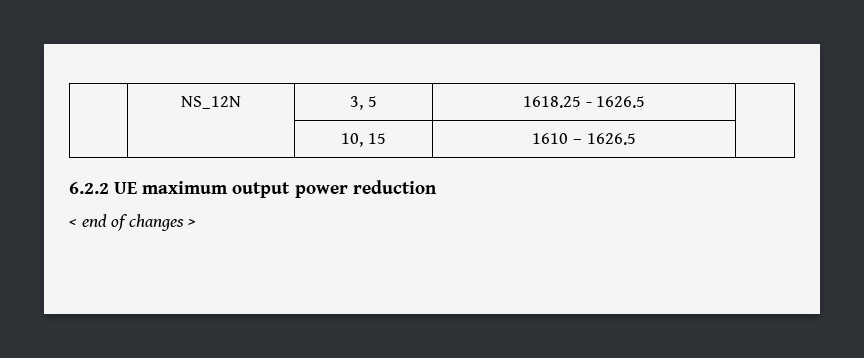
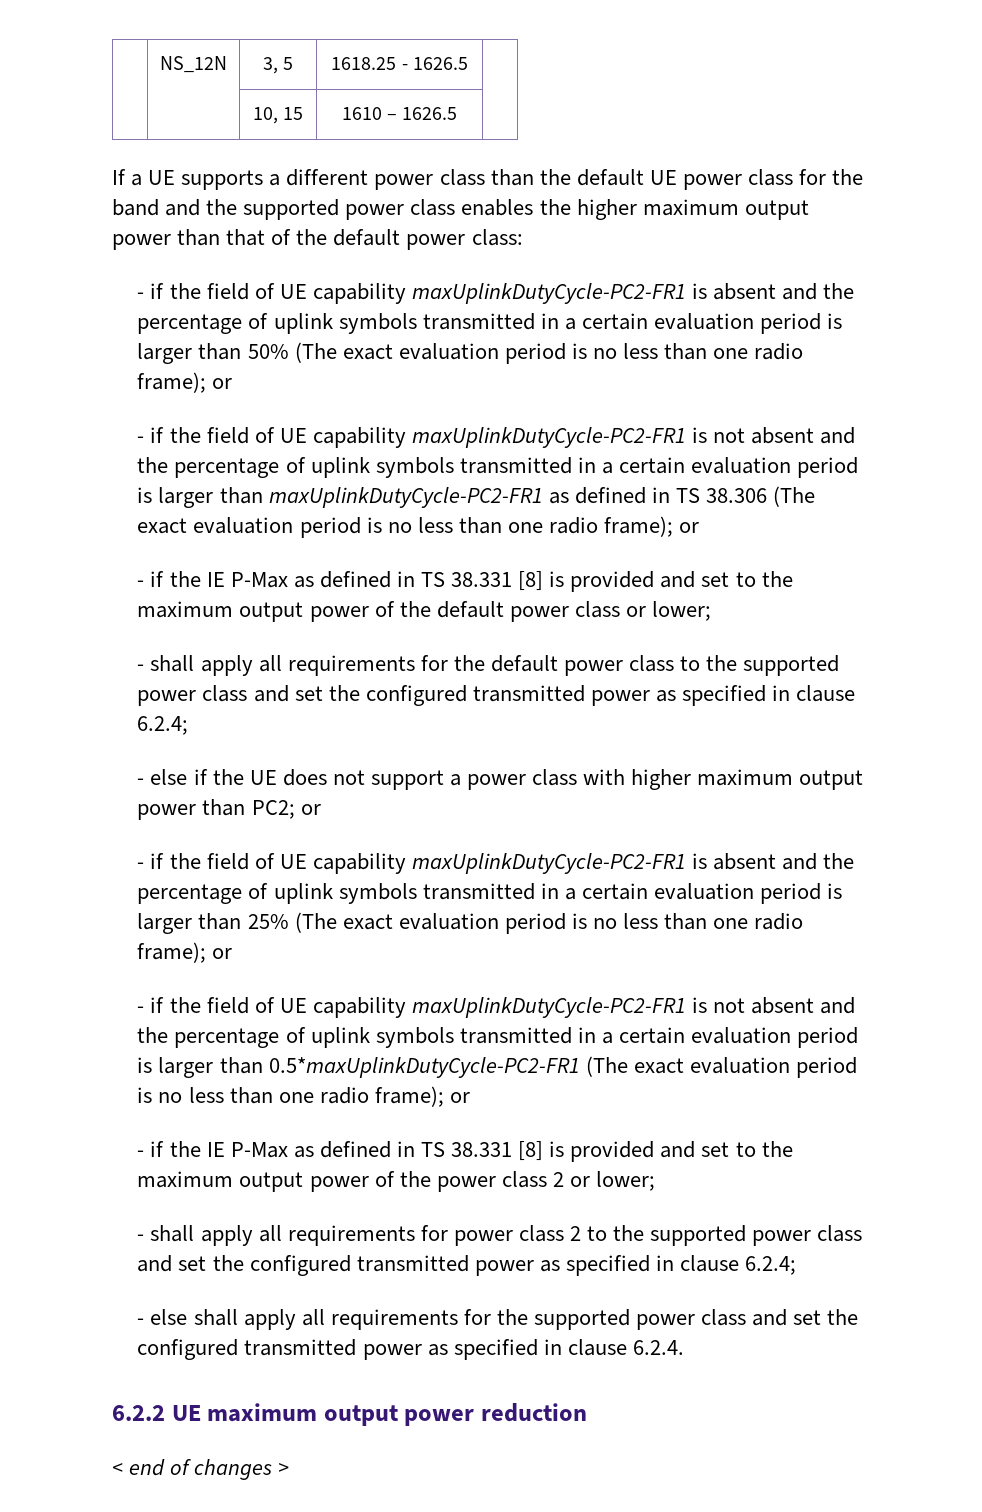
+ If a UE supports a different power class than the default UE power class for the band and the supported power class enables the higher maximum output power than that of the default power class:
+ - if the field of UE capability maxUplinkDutyCycle-PC2-FR1 is absent and the percentage of uplink symbols transmitted in a certain evaluation period is larger than 50% (The exact evaluation period is no less than one radio frame); or
+ - if the field of UE capability maxUplinkDutyCycle-PC2-FR1 is not absent and the percentage of uplink symbols transmitted in a certain evaluation period is larger than maxUplinkDutyCycle-PC2-FR1 as defined in TS 38.306 (The exact evaluation period is no less than one radio frame); or
+ - if the IE P-Max as defined in TS 38.331 [8] is provided and set to the maximum output power of the default power class or lower;
+ - shall apply all requirements for the default power class to the supported power class and set the configured transmitted power as specified in clause 6.2.4;
+ - else if the UE does not support a power class with higher maximum output power than PC2; or
+ - if the field of UE capability maxUplinkDutyCycle-PC2-FR1 is absent and the percentage of uplink symbols transmitted in a certain evaluation period is larger than 25% (The exact evaluation period is no less than one radio frame); or
+ - if the field of UE capability maxUplinkDutyCycle-PC2-FR1 is not absent and the percentage of uplink symbols transmitted in a certain evaluation period is larger than 0.5*maxUplinkDutyCycle-PC2-FR1 (The exact evaluation period is no less than one radio frame); or
+ - if the IE P-Max as defined in TS 38.331 [8] is provided and set to the maximum output power of the power class 2 or lower;
+ - shall apply all requirements for power class 2 to the supported power class and set the configured transmitted power as specified in clause 6.2.4;
+ - else shall apply all requirements for the supported power class and set the configured transmitted power as specified in clause 6.2.4.

